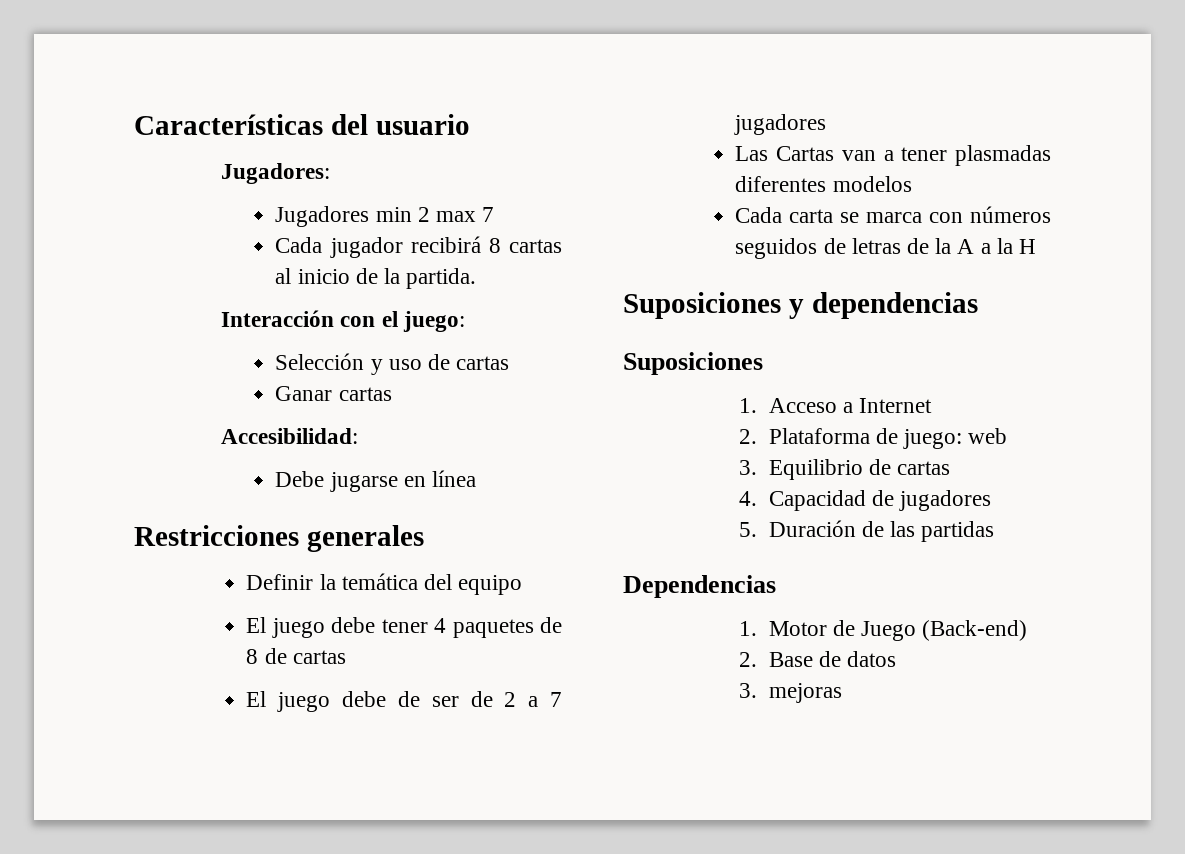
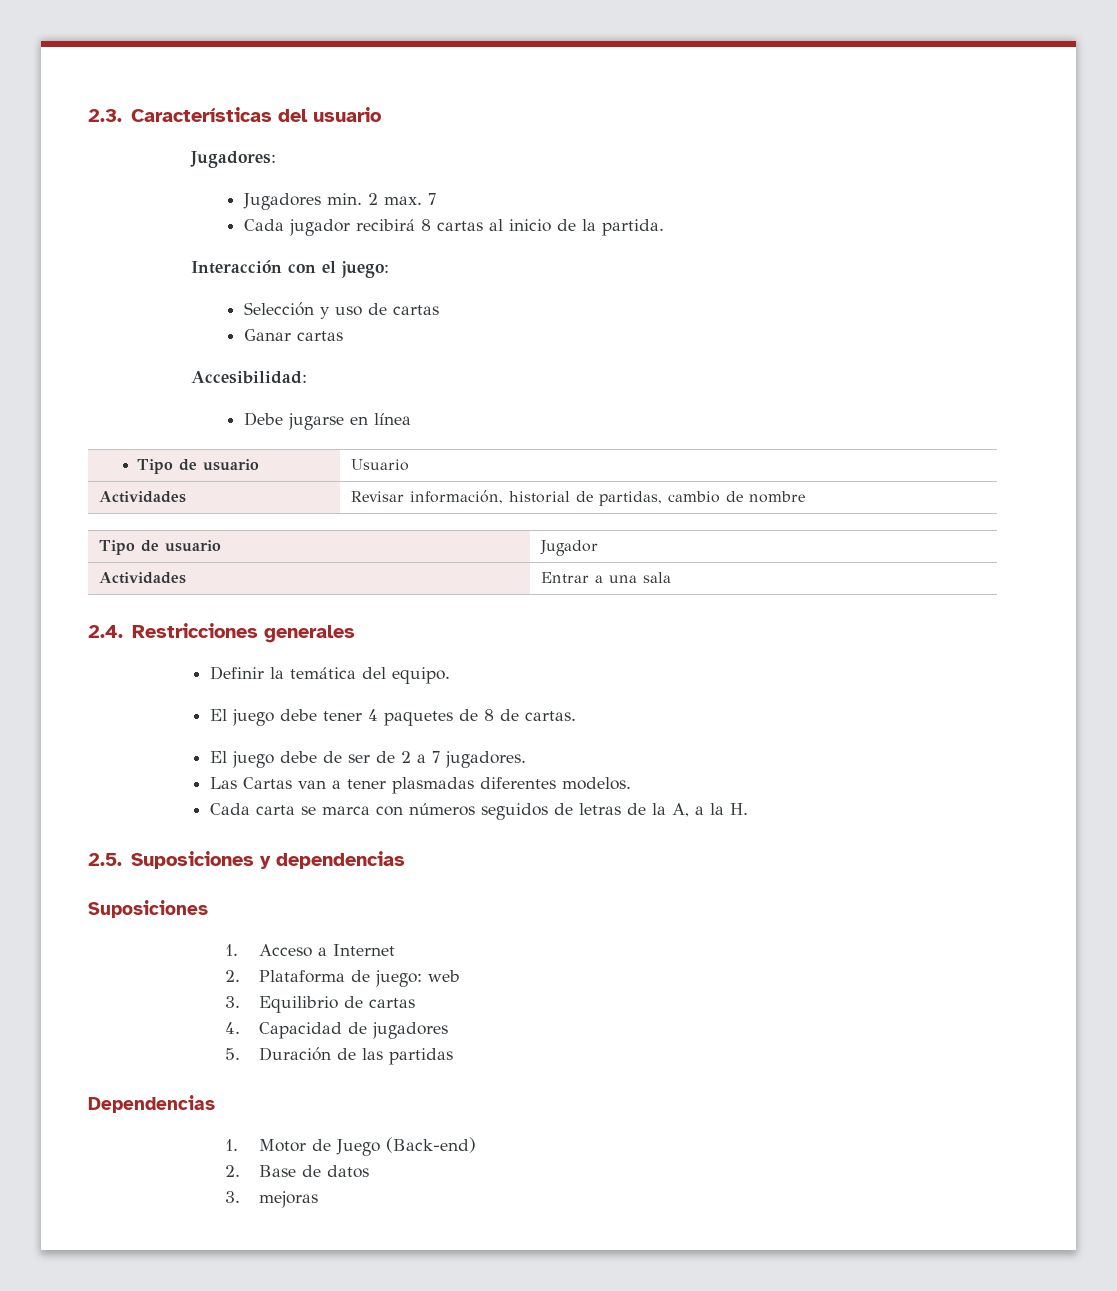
- Características del usuario
+ 2.3. Características del usuario
- Jugadores min 2 max 7
+ Jugadores min. 2 max. 7
- Restricciones generales
+ Tipo de usuario | Usuario
+ Actividades | Revisar información, historial de partidas, cambio de nombre
+ Tipo de usuario | Jugador
+ Actividades | Entrar a una sala
+ 2.4. Restricciones generales
- Definir la temática del equipo
+ Definir la temática del equipo.
- El juego debe tener 4 paquetes de 8 de cartas
+ El juego debe tener 4 paquetes de 8 de cartas.
- El juego debe de ser de 2 a 7 jugadores
+ El juego debe de ser de 2 a 7 jugadores.
- Las Cartas van a tener plasmadas diferentes modelos
+ Las Cartas van a tener plasmadas diferentes modelos.
- Cada carta se marca con números seguidos de letras de la A a la H
- Suposiciones y dependencias
+ Cada carta se marca con números seguidos de letras de la A, a la H.
+ 2.5. Suposiciones y dependencias

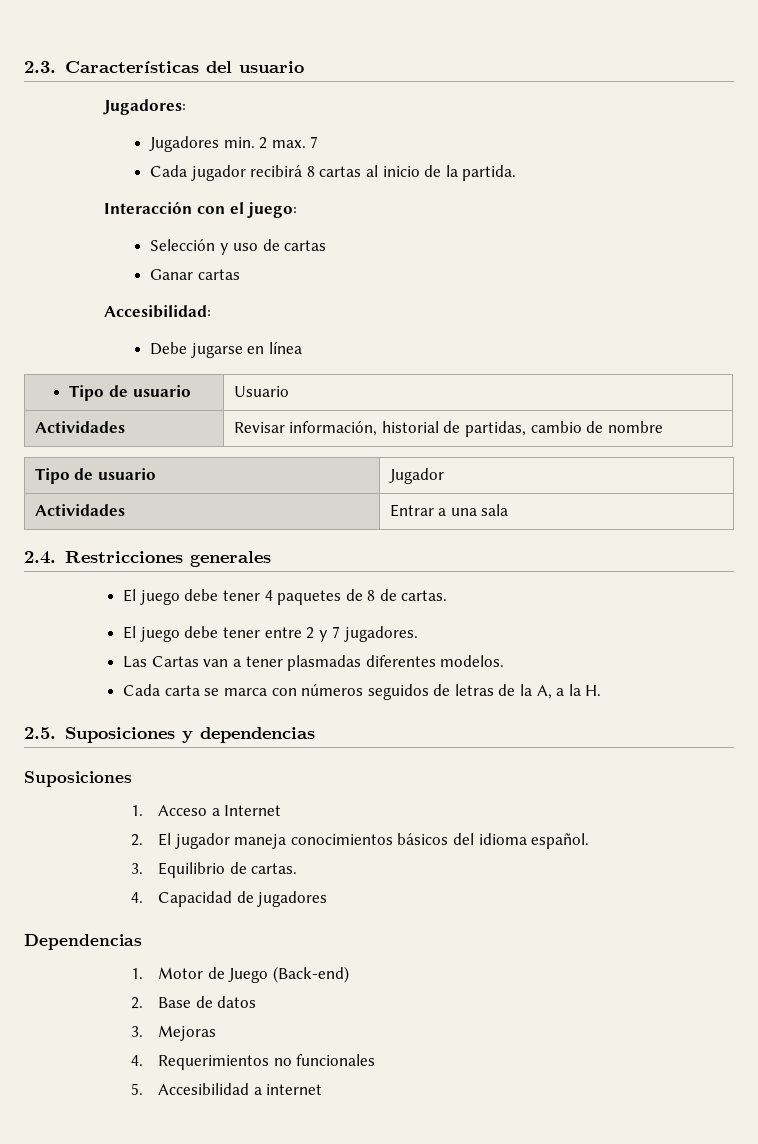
- Definir la temática del equipo.
- El juego debe de ser de 2 a 7 jugadores.
+ El juego debe tener entre 2 y 7 jugadores.
- 2. Plataforma de juego: web
+ 2. El jugador maneja conocimientos básicos del idioma español.
- 3. Equilibrio de cartas
+ 3. Equilibrio de cartas.
- 5. Duración de las partidas
- 3. mejoras
+ 3. Mejoras
+ 4. Requerimientos no funcionales
+ 5. Accesibilidad a internet

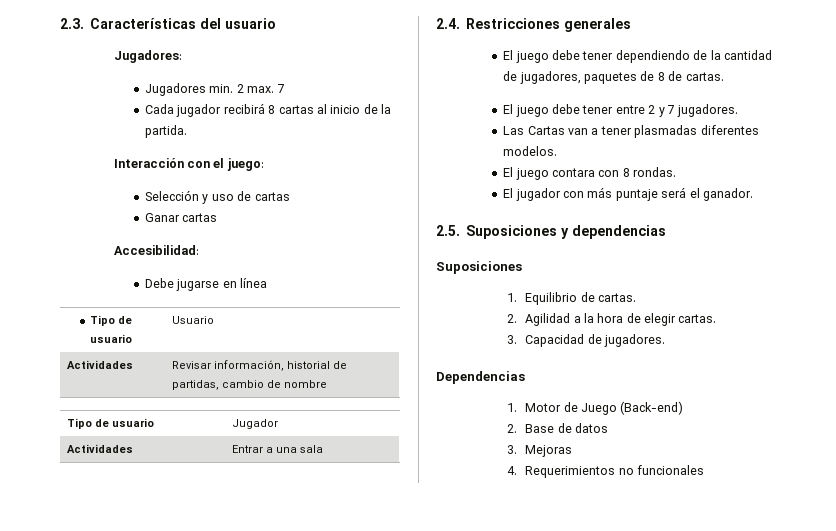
- El juego debe tener 4 paquetes de 8 de cartas.
+ El juego debe tener dependiendo de la cantidad de jugadores, paquetes de 8 de cartas.
- Cada carta se marca con números seguidos de letras de la A, a la H.
+ El juego contara con 8 rondas.
+ El jugador con más puntaje será el ganador.
- 1. Acceso a Internet
- 2. El jugador maneja conocimientos básicos del idioma español.
- 3. Equilibrio de cartas.
- 4. Capacidad de jugadores
+ 1. Equilibrio de cartas.
+ 2. Agilidad a la hora de elegir cartas.
+ 3. Capacidad de jugadores.
- 5. Accesibilidad a internet

